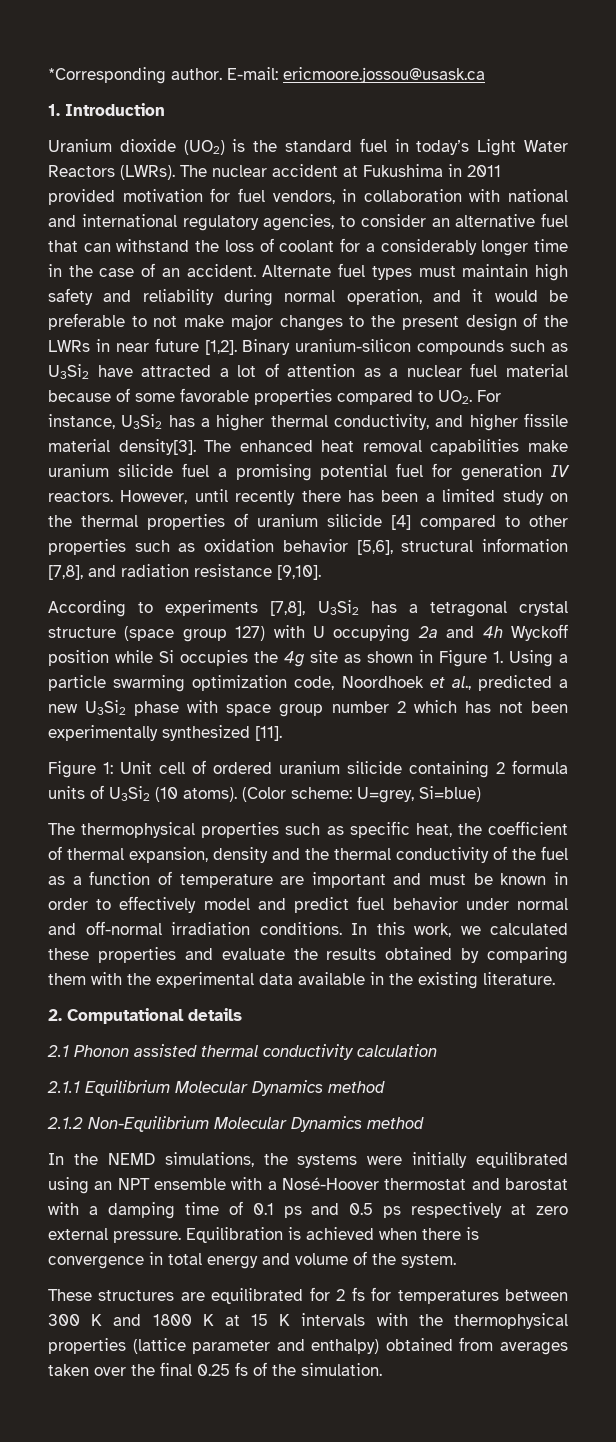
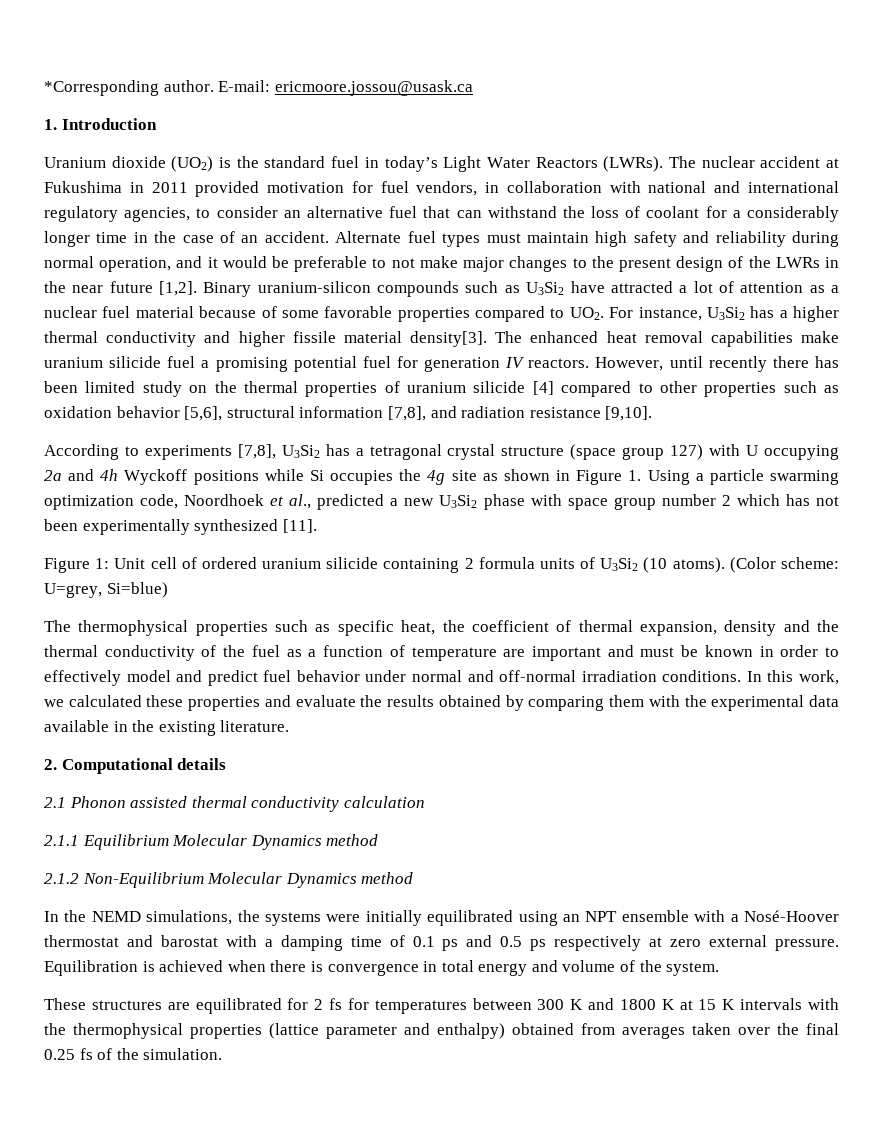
- Alternate fuel types must maintain high safety and reliability during normal operation, and it would be preferable to not make major changes to the present design of the LWRs in near future [1,2].
+ Alternate fuel types must maintain high safety and reliability during normal operation, and it would be preferable to not make major changes to the present design of the LWRs in the near future [1,2].
- Binary uranium-silicon compounds such as U3Si2 have attracted a lot of attention as a nuclear fuel material because of some favorable properties compared to UO2. For instance, U3Si2 has a higher thermal conductivity, and higher fissile material density[3].
+ Binary uranium-silicon compounds such as U3Si2 have attracted a lot of attention as a nuclear fuel material because of some favorable properties compared to UO2. For instance, U3Si2 has a higher thermal conductivity and higher fissile material density[3].
- However, until recently there has been a limited study on the thermal properties of uranium silicide [4] compared to other properties such as oxidation behavior [5,6], structural information [7,8], and radiation resistance [9,10].
+ However, until recently there has been limited study on the thermal properties of uranium silicide [4] compared to other properties such as oxidation behavior [5,6], structural information [7,8], and radiation resistance [9,10].
- According to experiments [7,8], U3Si2 has a tetragonal crystal structure (space group 127) with U occupying 2a and 4h Wyckoff position while Si occupies the 4g site as shown in Figure 1. Using a particle swarming optimization code, Noordhoek et al., predicted a new U3Si2 phase with space group number 2 which has not been experimentally synthesized [11].
+ According to experiments [7,8], U3Si2 has a tetragonal crystal structure (space group 127) with U occupying 2a and 4h Wyckoff positions while Si occupies the 4g site as shown in Figure 1. Using a particle swarming optimization code, Noordhoek et al., predicted a new U3Si2 phase with space group number 2 which has not been experimentally synthesized [11].

